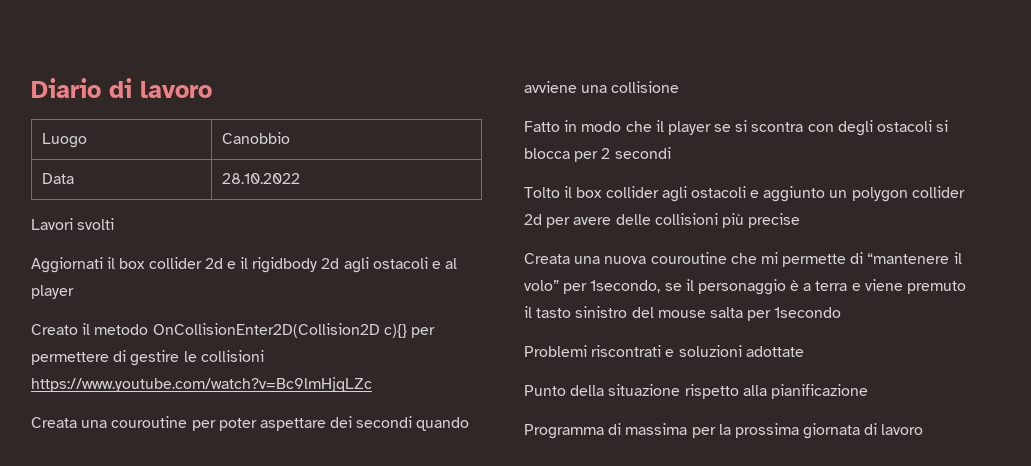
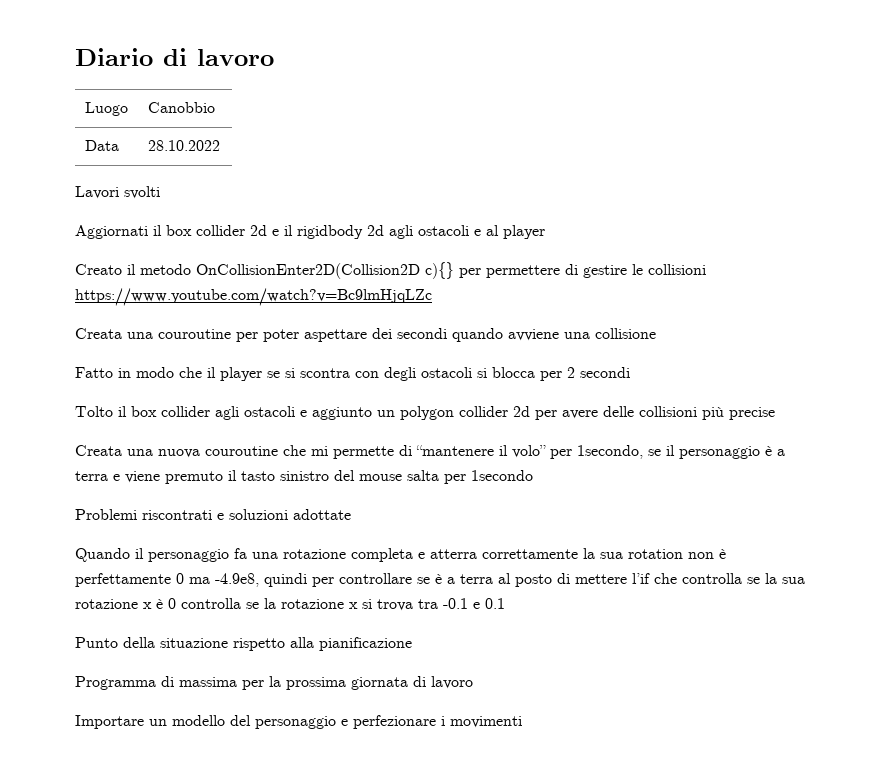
+ Quando il personaggio fa una rotazione completa e atterra correttamente la sua rotation non è perfettamente 0 ma -4.9e8, quindi per controllare se è a terra al posto di mettere l’if che controlla se la sua rotazione x è 0 controlla se la rotazione x si trova tra -0.1 e 0.1
+ Importare un modello del personaggio e perfezionare i movimenti

